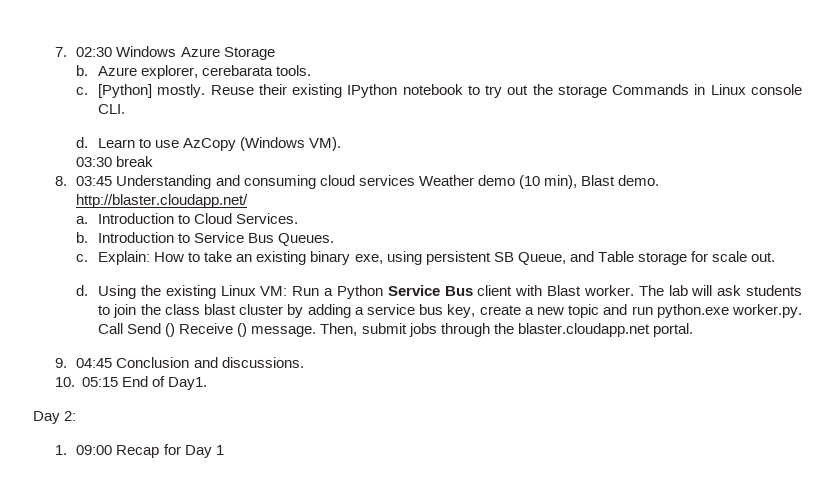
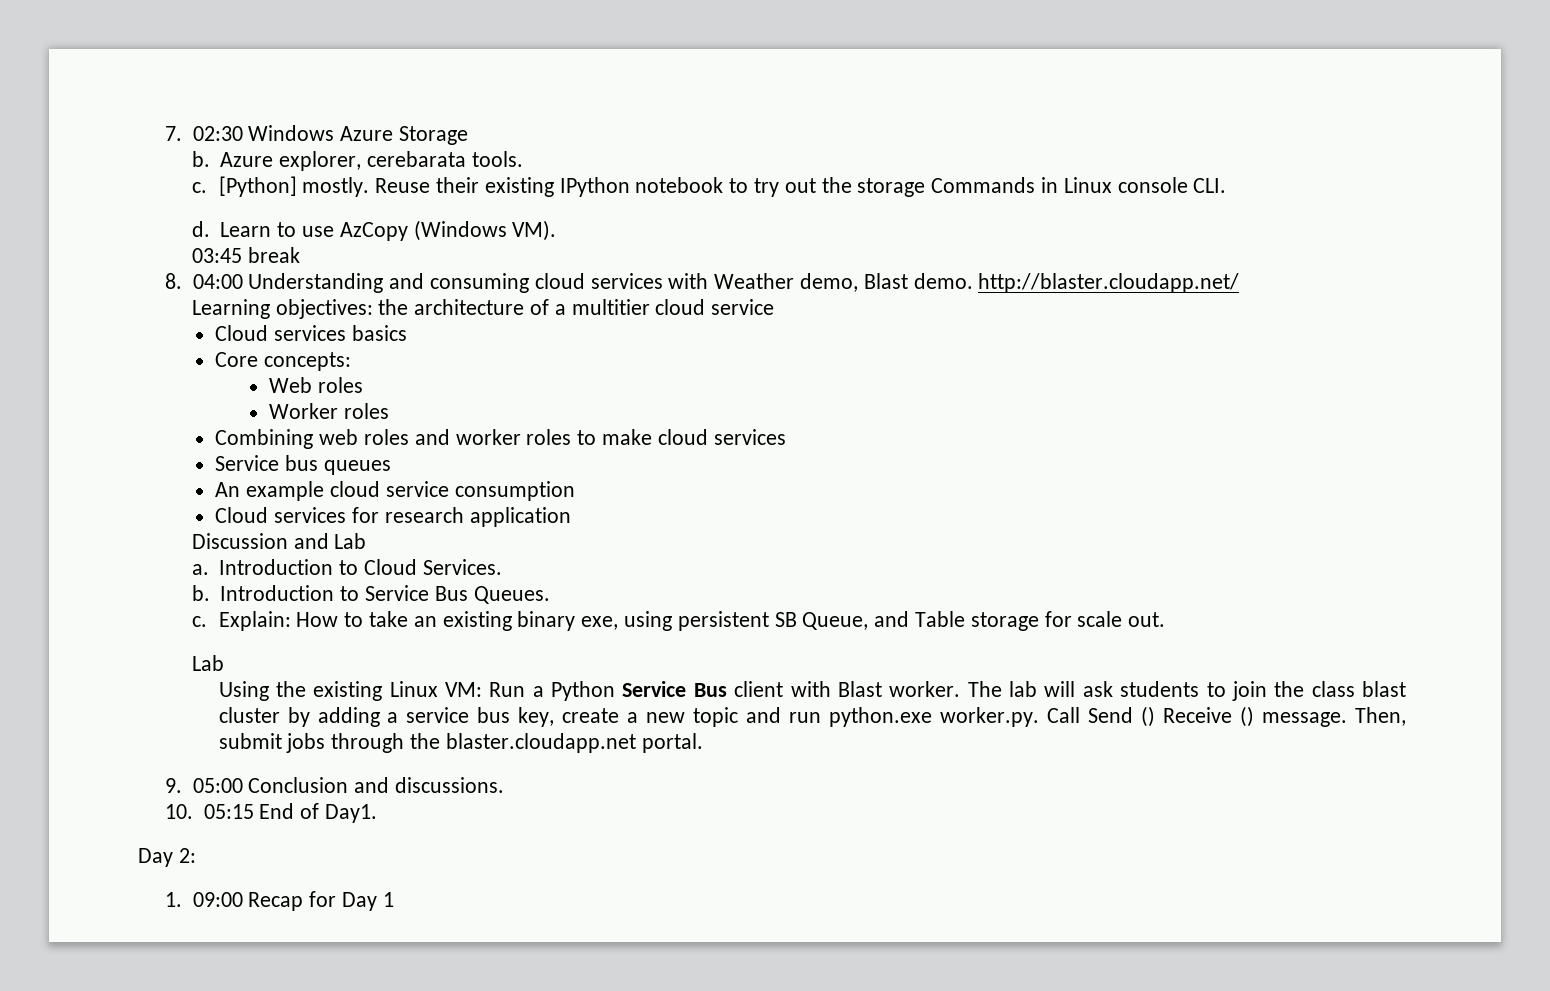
- 03:30 break
+ 03:45 break
- 8. 03:45 Understanding and consuming cloud services Weather demo (10 min), Blast demo. http://blaster.cloudapp.net/
+ 8. 04:00 Understanding and consuming cloud services with Weather demo, Blast demo. http://blaster.cloudapp.net/
+ Learning objectives: the architecture of a multitier cloud service
+ Cloud services basics
+ Core concepts:
+ Web roles
+ Worker roles
+ Combining web roles and worker roles to make cloud services
+ Service bus queues
+ An example cloud service consumption
+ Cloud services for research application
+ Discussion and Lab
  Explain: How to take an existing binary exe, using persistent SB Queue, and Table storage for scale out.
- d. Using the existing Linux VM: Run a Python Service Bus client with Blast worker.
+ Lab
+ Using the existing Linux VM: Run a Python Service Bus client with Blast worker.
- 9. 04:45 Conclusion and discussions.
+ 9. 05:00 Conclusion and discussions.

